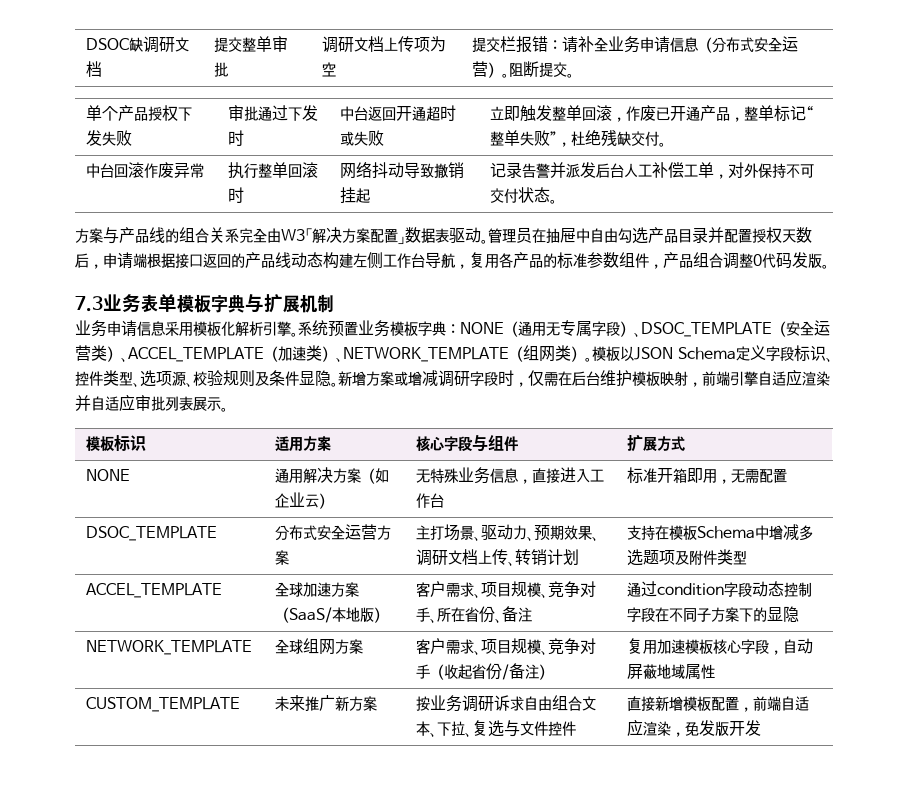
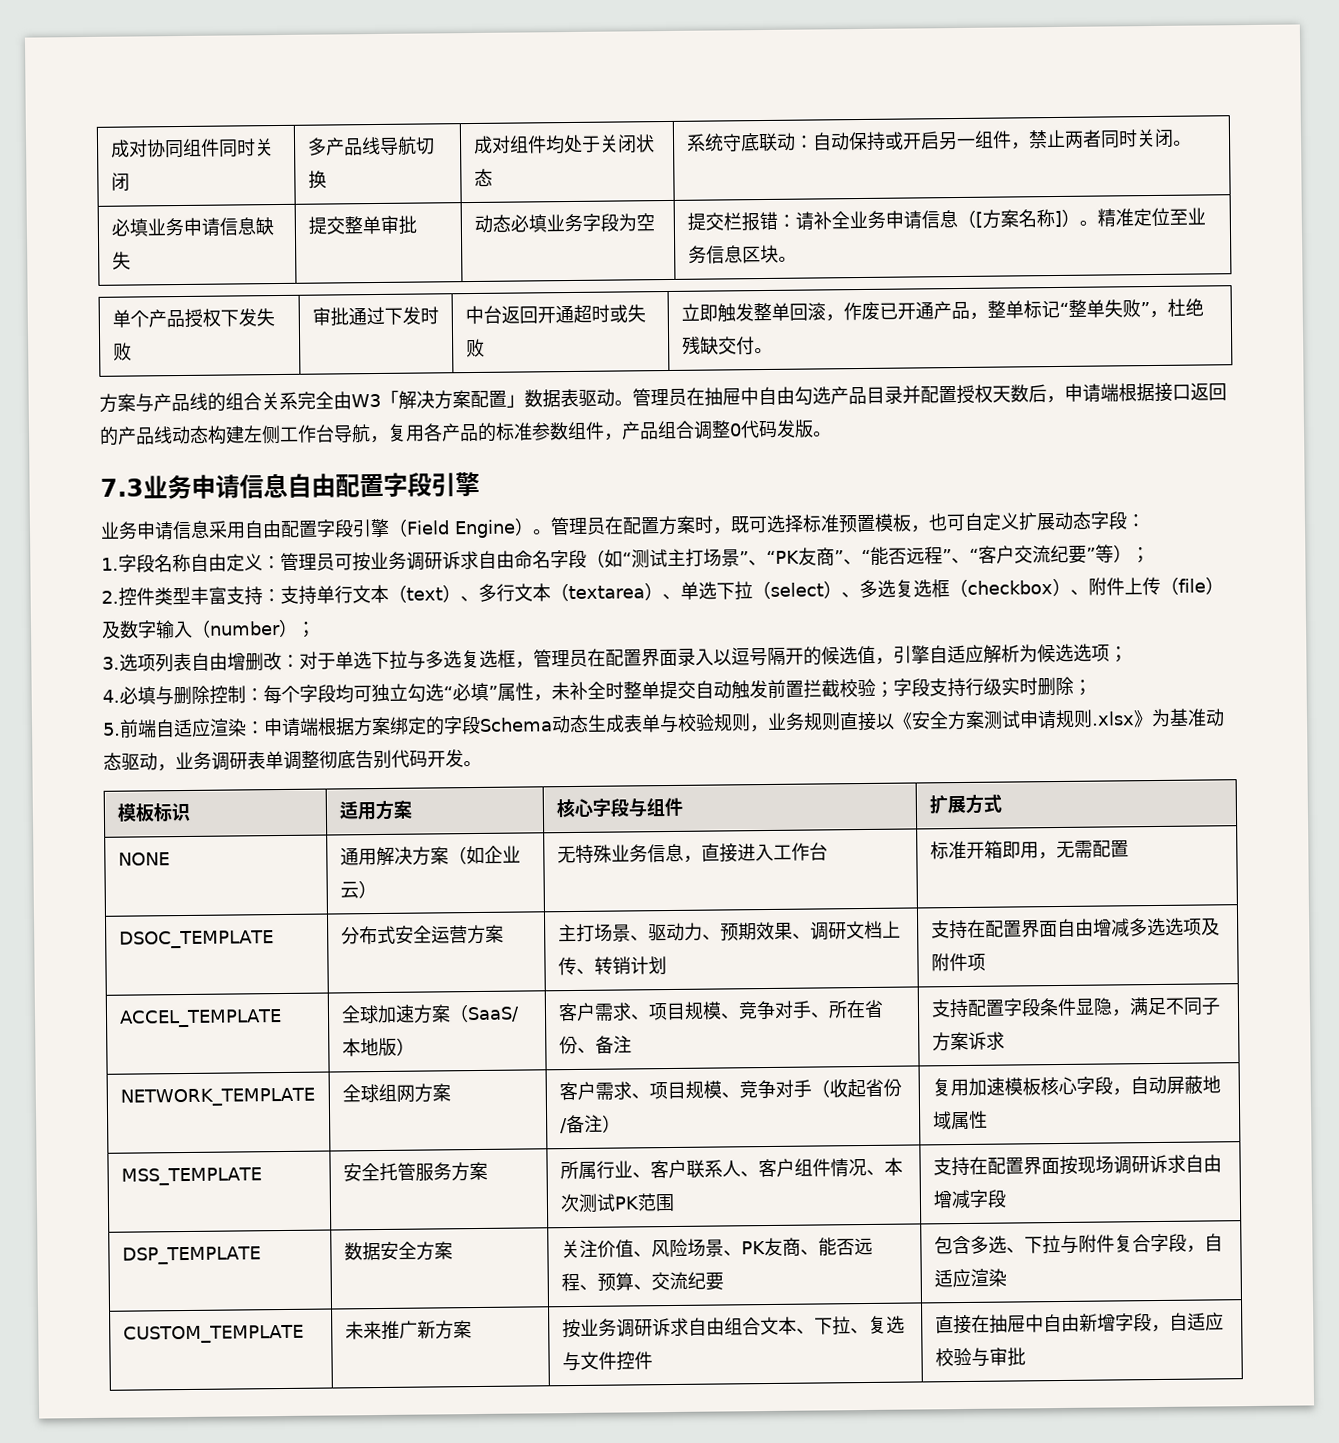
- DSOC缺调研文档 | 提交整单审批 | 调研文档上传项为空 | 提交栏报错：请补全业务申请信息（分布式安全运营）。阻断提交。
+ 成对协同组件同时关闭 | 多产品线导航切换 | 成对组件均处于关闭状态 | 系统守底联动：自动保持或开启另一组件，禁止两者同时关闭。
+ 必填业务申请信息缺失 | 提交整单审批 | 动态必填业务字段为空 | 提交栏报错：请补全业务申请信息（[方案名称]）。精准定位至业务信息区块。
- 中台回滚作废异常 | 执行整单回滚时 | 网络抖动导致撤销挂起 | 记录告警并派发后台人工补偿工单，对外保持不可交付状态。
- 7.3业务表单模板字典与扩展机制
- 业务申请信息采用模板化解析引擎。系统预置业务模板字典：NONE（通用无专属字段）、DSOC_TEMPLATE（安全运营类）、ACCEL_TEMPLATE（加速类）、NETWORK_TEMPLATE（组网类）。模板以JSON Schema定义字段标识、控件类型、选项源、校验规则及条件显隐。新增方案或增减调研字段时，仅需在后台维护模板映射，前端引擎自适应渲染并自适应审批列表展示。
+ 7.3业务申请信息自由配置字段引擎
+ 业务申请信息采用自由配置字段引擎（Field Engine）。管理员在配置方案时，既可选择标准预置模板，也可自定义扩展动态字段：
+ 1.字段名称自由定义：管理员可按业务调研诉求自由命名字段（如“测试主打场景”、“PK友商”、“能否远程”、“客户交流纪要”等）；
+ 2.控件类型丰富支持：支持单行文本（text）、多行文本（textarea）、单选下拉（select）、多选复选框（checkbox）、附件上传（file）及数字输入（number）；
+ 3.选项列表自由增删改：对于单选下拉与多选复选框，管理员在配置界面录入以逗号隔开的候选值，引擎自适应解析为候选选项；
+ 4.必填与删除控制：每个字段均可独立勾选“必填”属性，未补全时整单提交自动触发前置拦截校验；字段支持行级实时删除；
+ 5.前端自适应渲染：申请端根据方案绑定的字段Schema动态生成表单与校验规则，业务规则直接以《安全方案测试申请规则.xlsx》为基准动态驱动，业务调研表单调整彻底告别代码开发。
- DSOC_TEMPLATE | 分布式安全运营方案 | 主打场景、驱动力、预期效果、调研文档上传、转销计划 | 支持在模板Schema中增减多选题项及附件类型
+ DSOC_TEMPLATE | 分布式安全运营方案 | 主打场景、驱动力、预期效果、调研文档上传、转销计划 | 支持在配置界面自由增减多选选项及附件项
- ACCEL_TEMPLATE | 全球加速方案（SaaS/本地版） | 客户需求、项目规模、竞争对手、所在省份、备注 | 通过condition字段动态控制字段在不同子方案下的显隐
+ ACCEL_TEMPLATE | 全球加速方案（SaaS/本地版） | 客户需求、项目规模、竞争对手、所在省份、备注 | 支持配置字段条件显隐，满足不同子方案诉求
+ MSS_TEMPLATE | 安全托管服务方案 | 所属行业、客户联系人、客户组件情况、本次测试PK范围 | 支持在配置界面按现场调研诉求自由增减字段
+ DSP_TEMPLATE | 数据安全方案 | 关注价值、风险场景、PK友商、能否远程、预算、交流纪要 | 包含多选、下拉与附件复合字段，自适应渲染
- CUSTOM_TEMPLATE | 未来推广新方案 | 按业务调研诉求自由组合文本、下拉、复选与文件控件 | 直接新增模板配置，前端自适应渲染，免发版开发
+ CUSTOM_TEMPLATE | 未来推广新方案 | 按业务调研诉求自由组合文本、下拉、复选与文件控件 | 直接在抽屉中自由新增字段，自适应校验与审批

